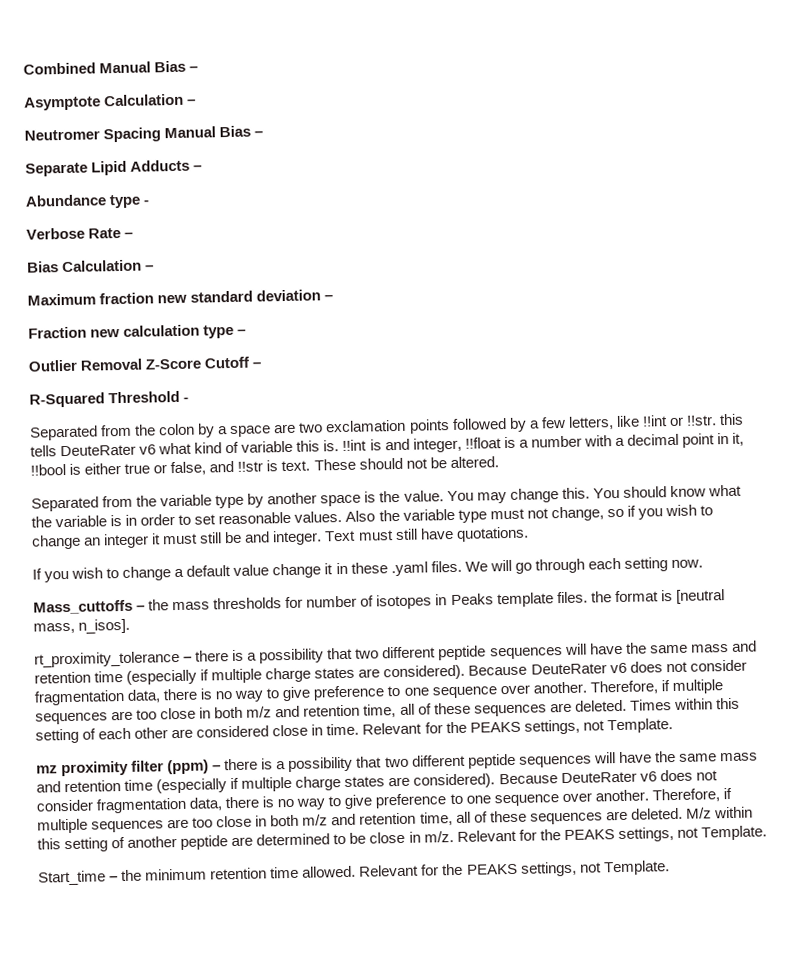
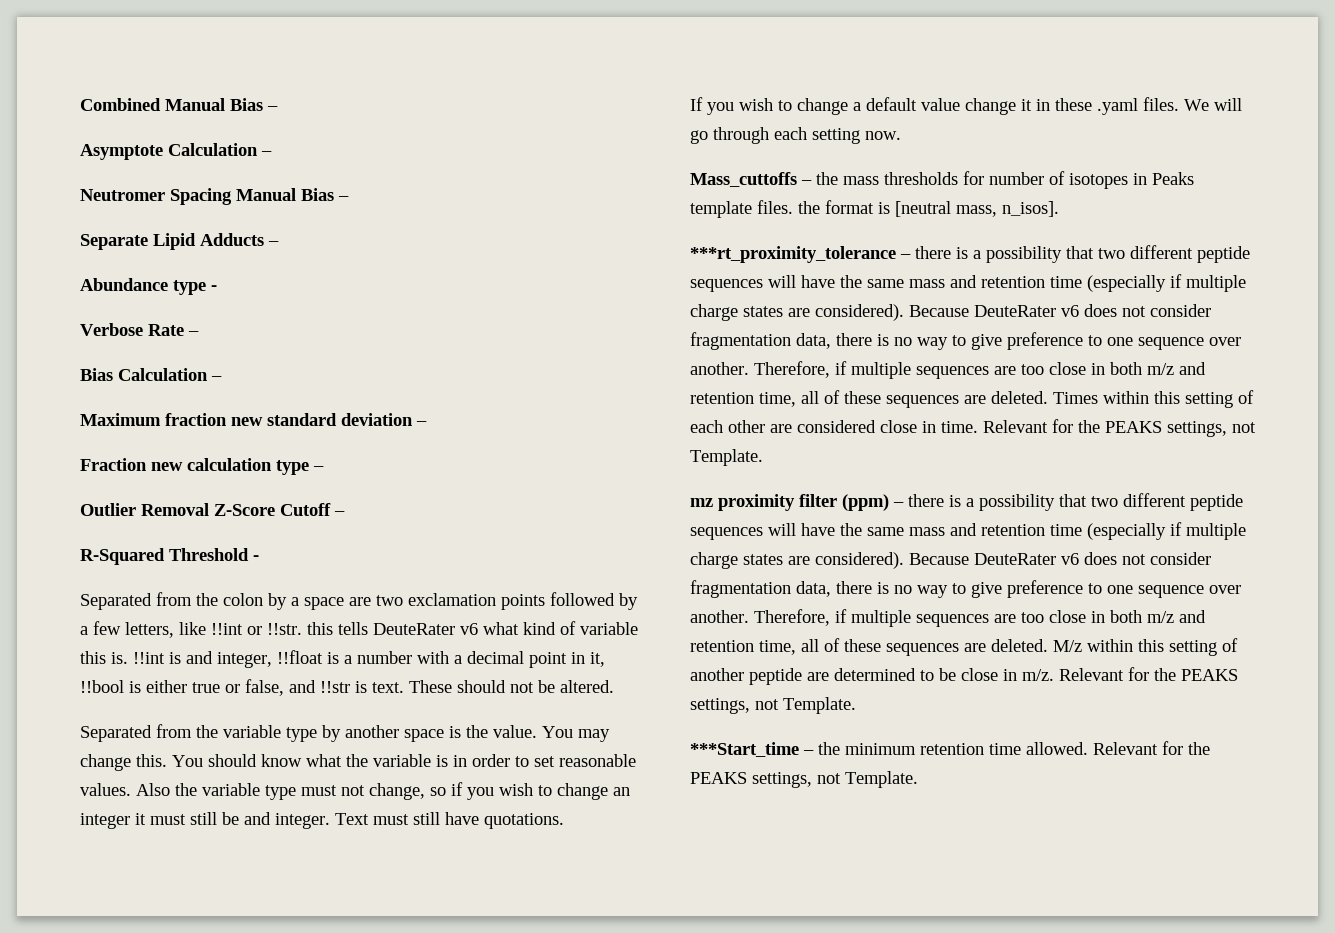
- rt_proximity_tolerance – there is a possibility that two different peptide sequences will have the same mass and retention time (especially if multiple charge states are considered).
+ ***rt_proximity_tolerance – there is a possibility that two different peptide sequences will have the same mass and retention time (especially if multiple charge states are considered).
- Start_time – the minimum retention time allowed.
+ ***Start_time – the minimum retention time allowed.

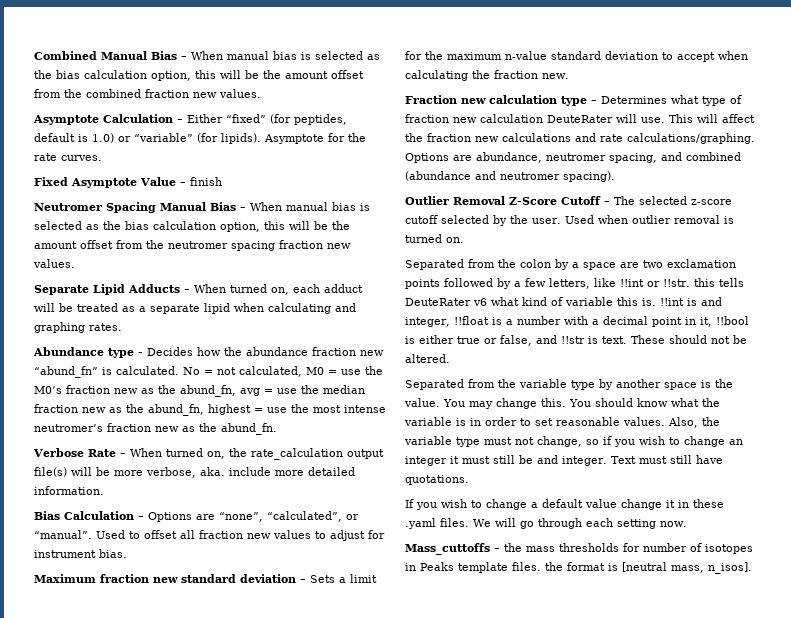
- Combined Manual Bias –
- Asymptote Calculation –
+ Combined Manual Bias – When manual bias is selected as the bias calculation option, this will be the amount offset from the combined fraction new values.
+ Asymptote Calculation – Either “fixed” (for peptides, default is 1.0) or “variable” (for lipids). Asymptote for the rate curves.
+ Fixed Asymptote Value – finish
- Neutromer Spacing Manual Bias –
- Separate Lipid Adducts –
- Abundance type -
- Verbose Rate –
- Bias Calculation –
+ Neutromer Spacing Manual Bias – When manual bias is selected as the bias calculation option, this will be the amount offset from the neutromer spacing fraction new values.
+ Separate Lipid Adducts – When turned on, each adduct will be treated as a separate lipid when calculating and graphing rates.
+ Abundance type - Decides how the abundance fraction new “abund_fn” is calculated. No = not calculated, M0 = use the M0’s fraction new as the abund_fn, avg = use the median fraction new as the abund_fn, highest = use the most intense neutromer’s fraction new as the abund_fn.
+ Verbose Rate – When turned on, the rate_calculation output file(s) will be more verbose, aka. include more detailed information.
+ Bias Calculation – Options are “none”, “calculated”, or “manual”. Used to offset all fraction new values to adjust for instrument bias.
- Maximum fraction new standard deviation –
+ Maximum fraction new standard deviation – Sets a limit for the maximum n-value standard deviation to accept when calculating the fraction new.
- Fraction new calculation type –
+ Fraction new calculation type – Determines what type of fraction new calculation DeuteRater will use. This will affect the fraction new calculations and rate calculations/graphing. Options are abundance, neutromer spacing, and combined (abundance and neutromer spacing).
- Outlier Removal Z-Score Cutoff –
- R-Squared Threshold -
+ Outlier Removal Z-Score Cutoff – The selected z-score cutoff selected by the user. Used when outlier removal is turned on.
- Also the variable type must not change, so if you wish to change an integer it must still be and integer.
+ Also, the variable type must not change, so if you wish to change an integer it must still be and integer.
- ***rt_proximity_tolerance – there is a possibility that two different peptide sequences will have the same mass and retention time (especially if multiple charge states are considered). Because DeuteRater v6 does not consider fragmentation data, there is no way to give preference to one sequence over another. Therefore, if multiple sequences are too close in both m/z and retention time, all of these sequences are deleted. Times within this setting of each other are considered close in time. Relevant for the PEAKS settings, not Template.
- mz proximity filter (ppm) – there is a possibility that two different peptide sequences will have the same mass and retention time (especially if multiple charge states are considered). Because DeuteRater v6 does not consider fragmentation data, there is no way to give preference to one sequence over another. Therefore, if multiple sequences are too close in both m/z and retention time, all of these sequences are deleted. M/z within this setting of another peptide are determined to be close in m/z. Relevant for the PEAKS settings, not Template.
- ***Start_time – the minimum retention time allowed. Relevant for the PEAKS settings, not Template.

